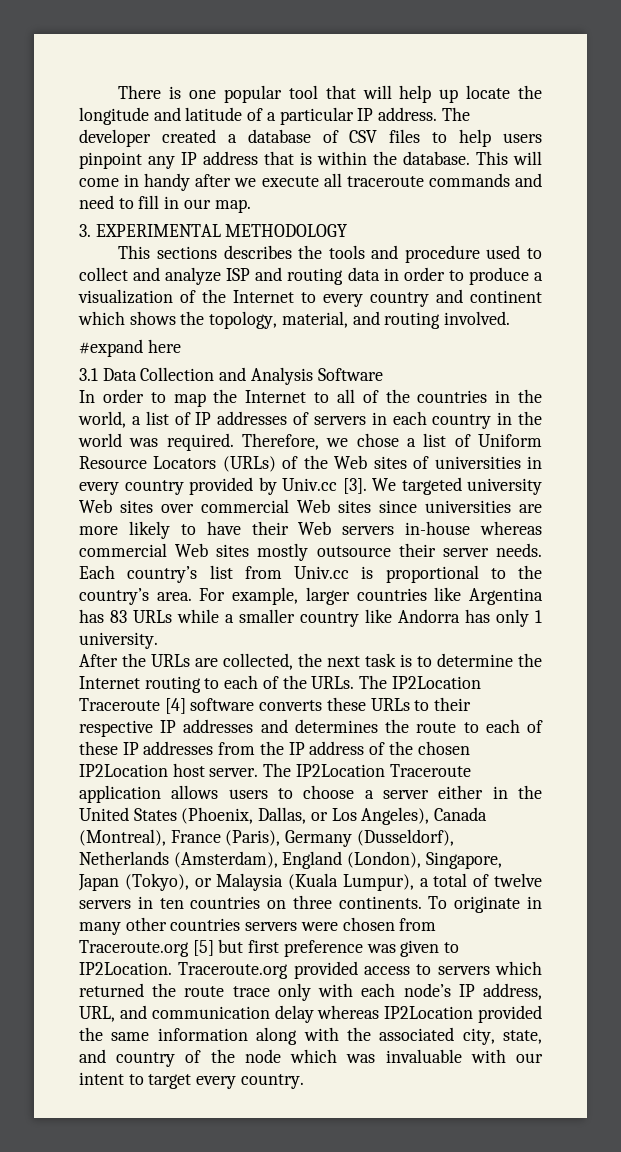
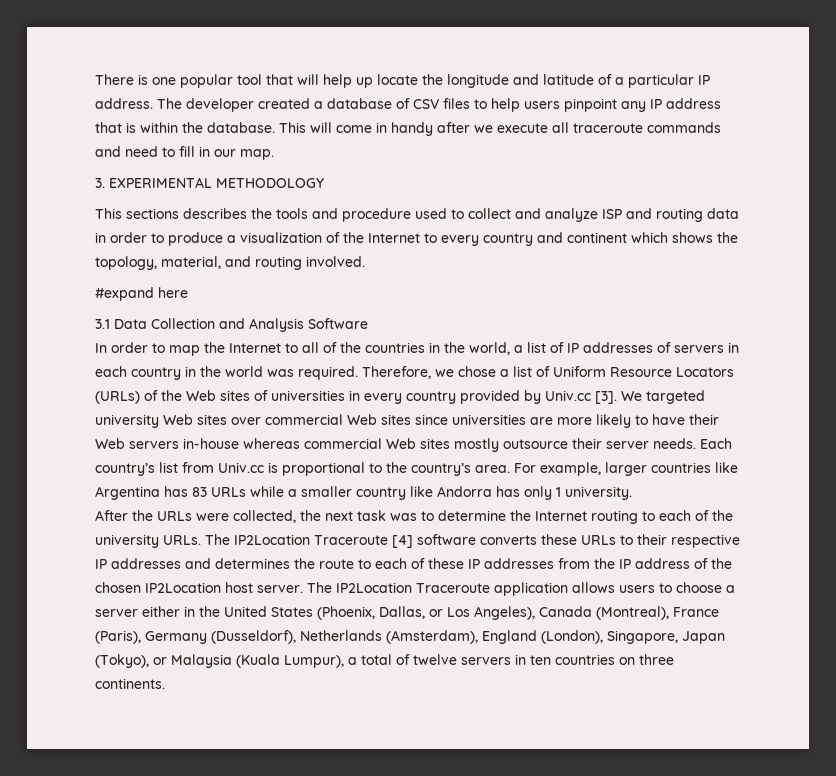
- After the URLs are collected, the next task is to determine the Internet routing to each of the URLs.
+ After the URLs were collected, the next task was to determine the Internet routing to each of the university URLs.
- To originate in many other countries servers were chosen from Traceroute.org [5] but first preference was given to IP2Location. Traceroute.org provided access to servers which returned the route trace only with each node’s IP address, URL, and communication delay whereas IP2Location provided the same information along with the associated city, state, and country of the node which was invaluable with our intent to target every country.

